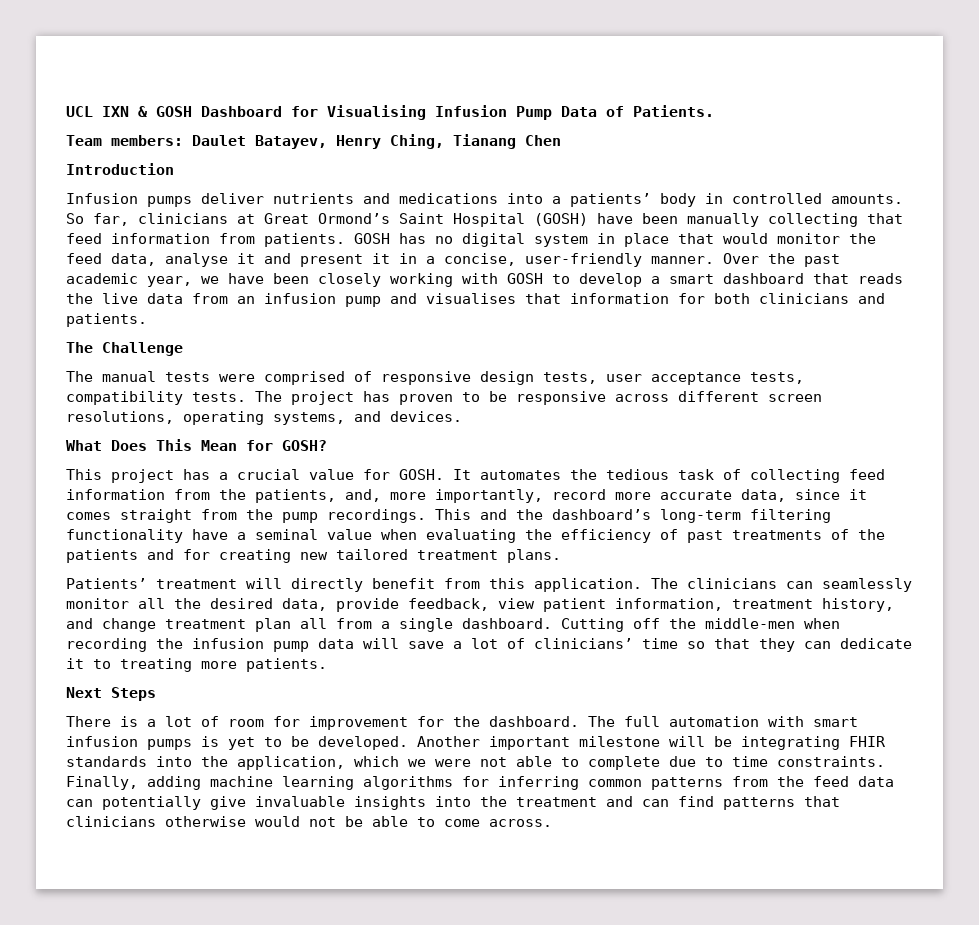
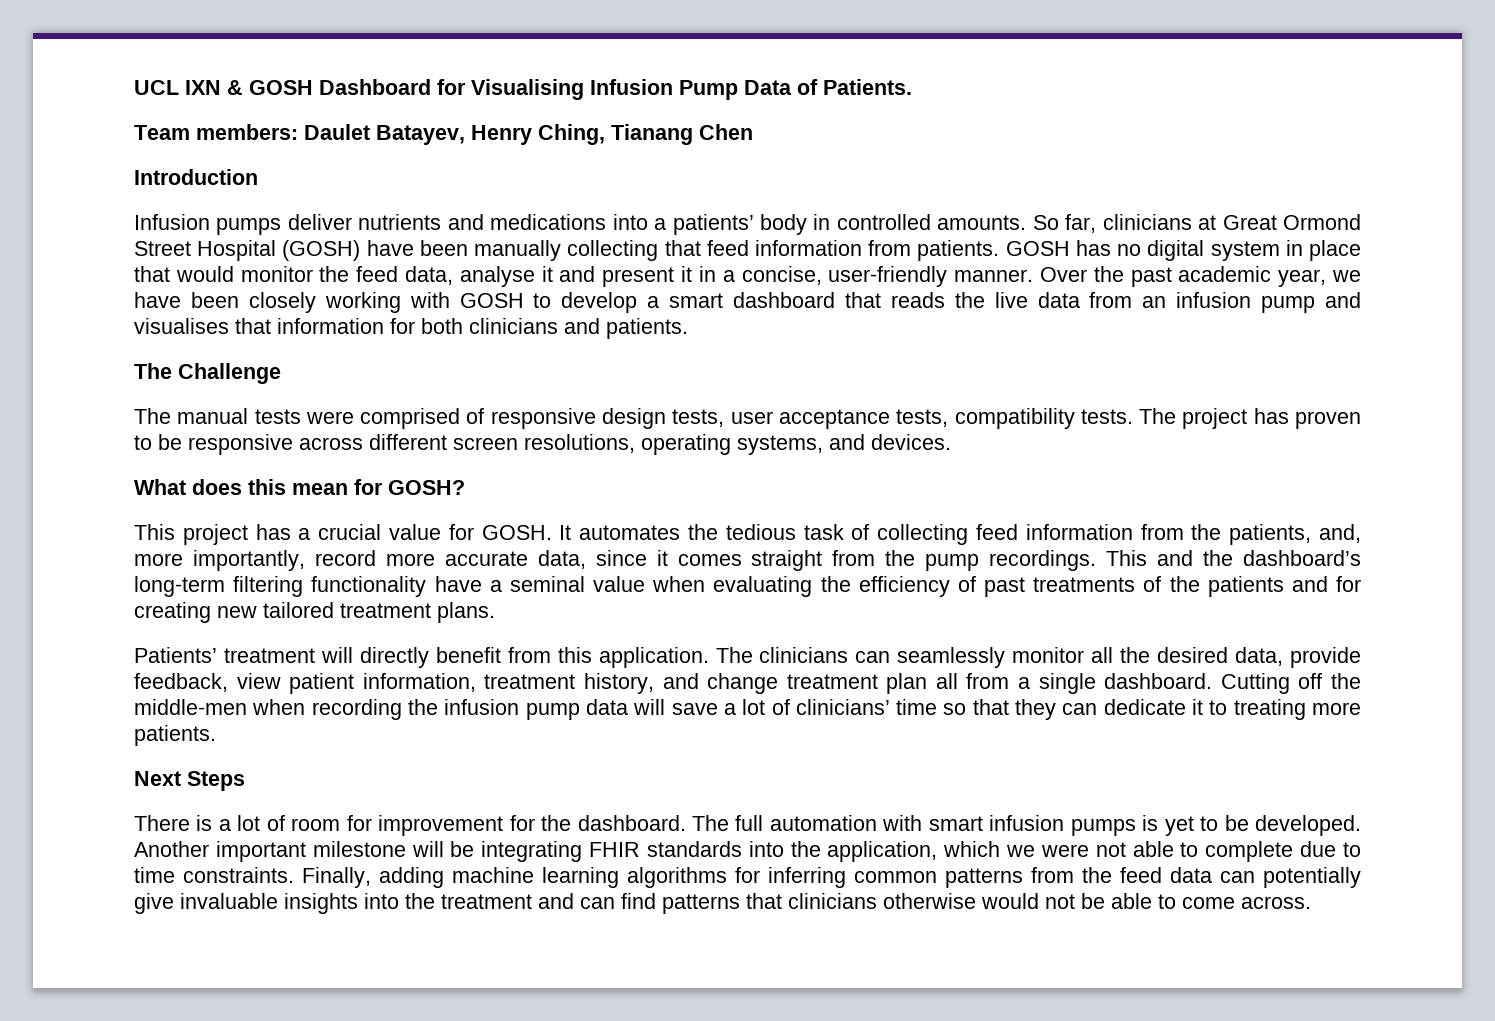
- So far, clinicians at Great Ormond’s Saint Hospital (GOSH) have been manually collecting that feed information from patients.
+ So far, clinicians at Great Ormond Street Hospital (GOSH) have been manually collecting that feed information from patients.
- What Does This Mean for GOSH?
+ What does this mean for GOSH?

